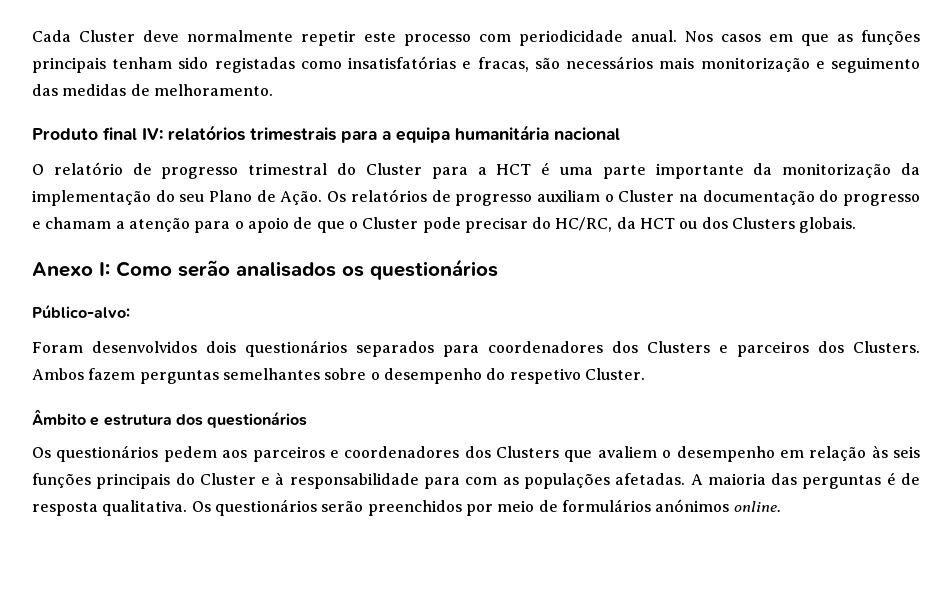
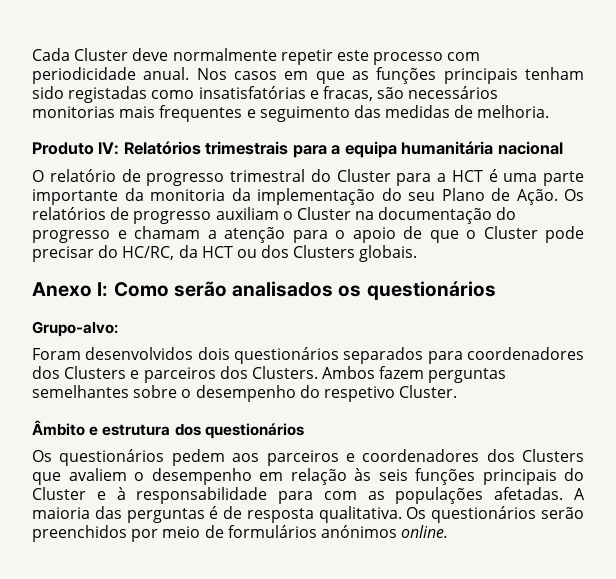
- Nos casos em que as funções principais tenham sido registadas como insatisfatórias e fracas, são necessários mais monitorização e seguimento das medidas de melhoramento.
+ Nos casos em que as funções principais tenham sido registadas como insatisfatórias e fracas, são necessários monitorias mais frequentes e seguimento das medidas de melhoria.
- Produto final IV: relatórios trimestrais para a equipa humanitária nacional
+ Produto IV: Relatórios trimestrais para a equipa humanitária nacional
- O relatório de progresso trimestral do Cluster para a HCT é uma parte importante da monitorização da implementação do seu Plano de Ação.
+ O relatório de progresso trimestral do Cluster para a HCT é uma parte importante da monitoria da implementação do seu Plano de Ação.
- Público-alvo:
+ Grupo-alvo:

